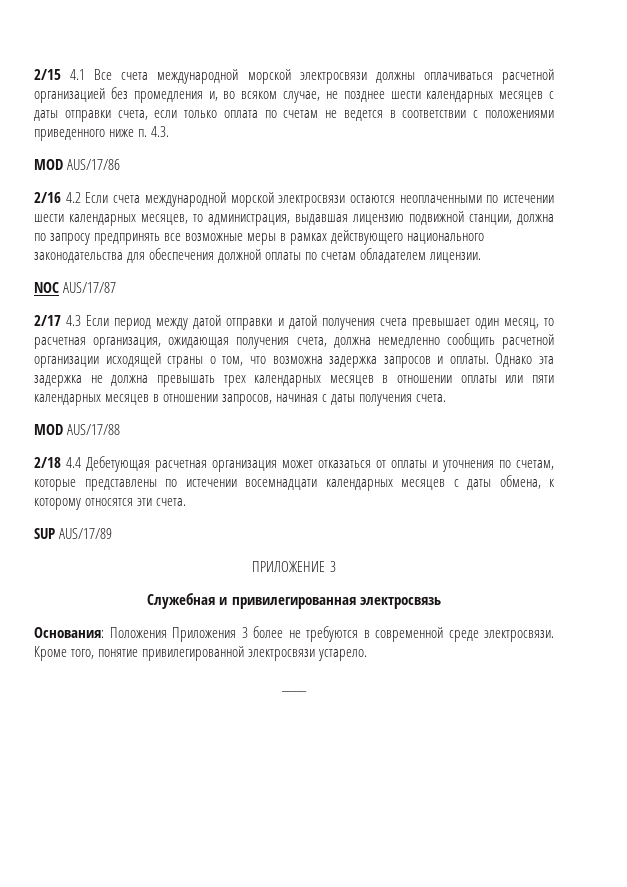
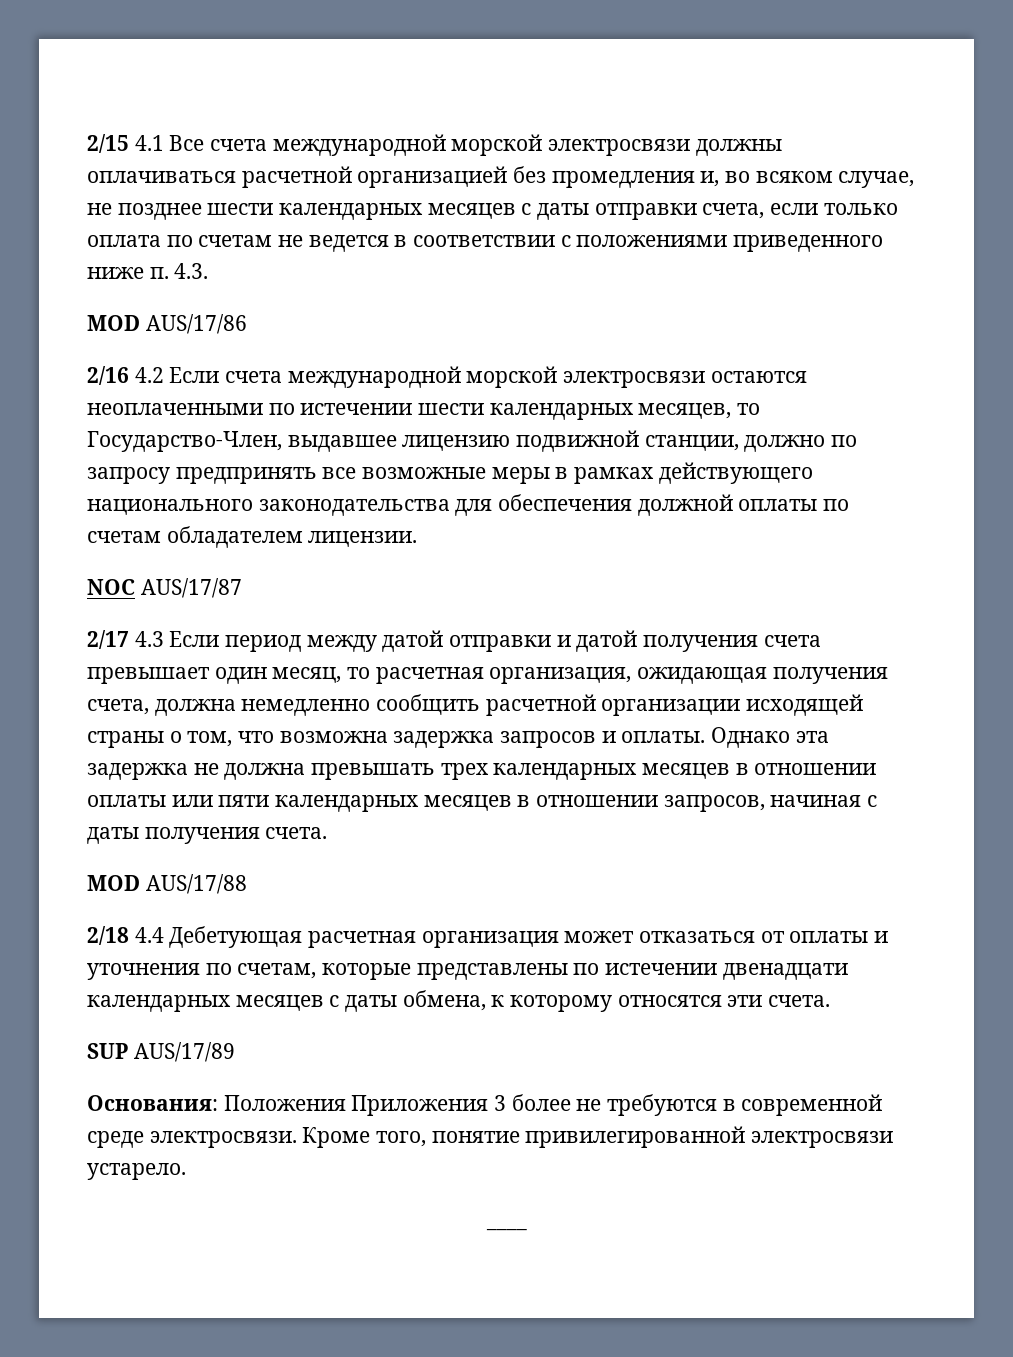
- 2/16 4.2 Если счета международной морской электросвязи остаются неоплаченными по истечении шести календарных месяцев, то администрация, выдавшая лицензию подвижной станции, должна по запросу предпринять все возможные меры в рамках действующего национального законодательства для обеспечения должной оплаты по счетам обладателем лицензии.
+ 2/16 4.2 Если счета международной морской электросвязи остаются неоплаченными по истечении шести календарных месяцев, то Государство-Член, выдавшее лицензию подвижной станции, должно по запросу предпринять все возможные меры в рамках действующего национального законодательства для обеспечения должной оплаты по счетам обладателем лицензии.
- 2/18 4.4 Дебетующая расчетная организация может отказаться от оплаты и уточнения по счетам, которые представлены по истечении восемнадцати календарных месяцев с даты обмена, к которому относятся эти счета.
+ 2/18 4.4 Дебетующая расчетная организация может отказаться от оплаты и уточнения по счетам, которые представлены по истечении двенадцати календарных месяцев с даты обмена, к которому относятся эти счета.
- ПРИЛОЖЕНИЕ 3
- Служебная и привилегированная электросвязь

